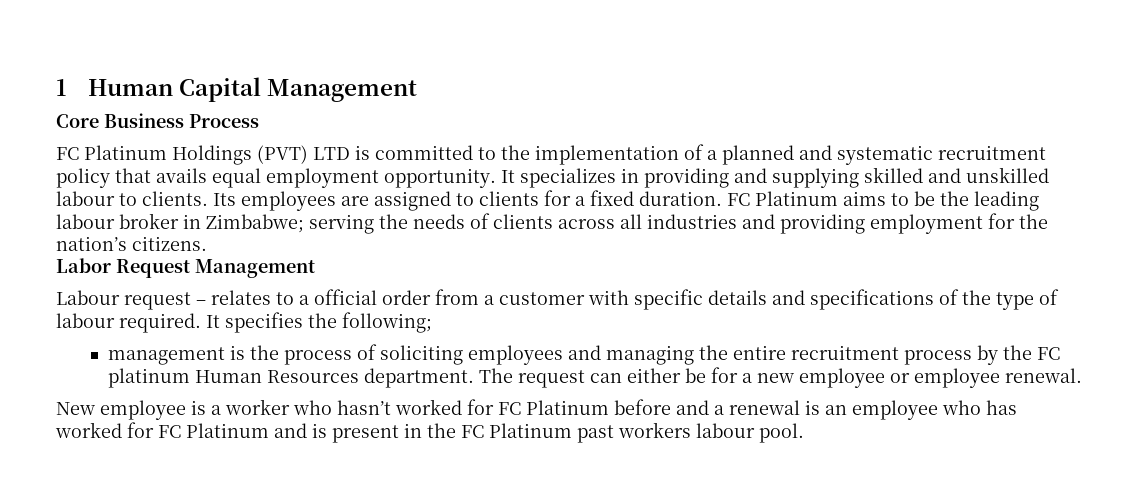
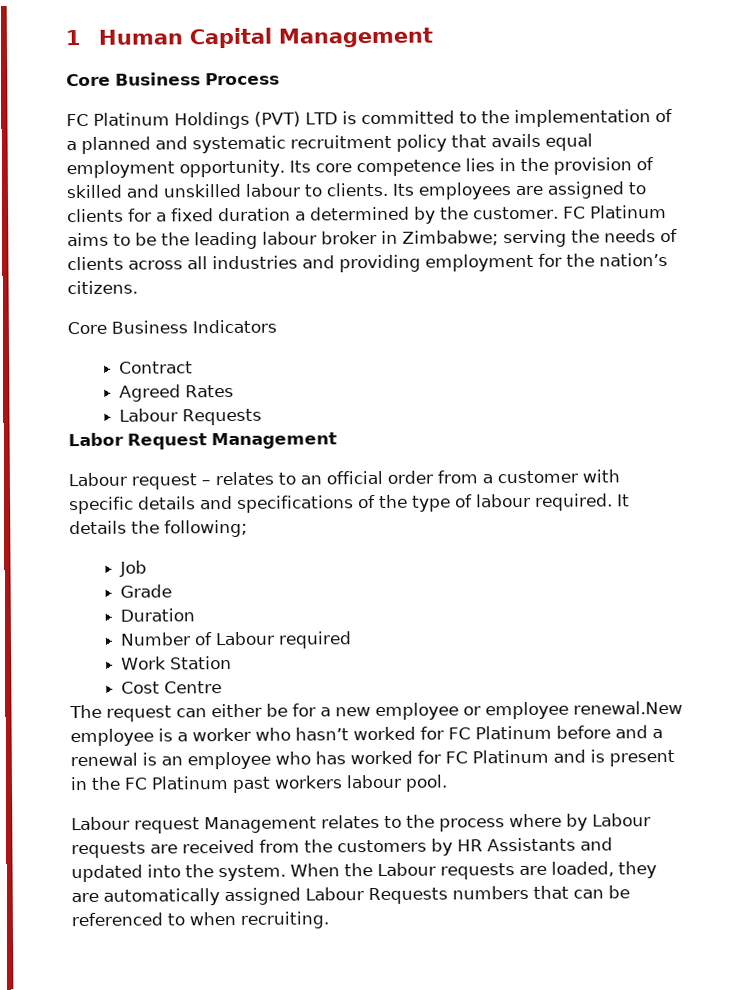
- It specializes in providing and supplying skilled and unskilled labour to clients.
+ Its core competence lies in the provision of skilled and unskilled labour to clients.
- Its employees are assigned to clients for a fixed duration.
+ Its employees are assigned to clients for a fixed duration a determined by the customer.
+ Core Business Indicators
+ Contract
+ Agreed Rates
+ Labour Requests
- Labour request – relates to a official order from a customer with specific details and specifications of the type of labour required.
+ Labour request – relates to an official order from a customer with specific details and specifications of the type of labour required.
- It specifies the following;
+ It details the following;
- management is the process of soliciting employees and managing the entire recruitment process by the FC platinum Human Resources department. The request can either be for a new employee or employee renewal.
- New employee is a worker who hasn’t worked for FC Platinum before and a renewal is an employee who has worked for FC Platinum and is present in the FC Platinum past workers labour pool.
+ Job
+ Grade
+ Duration
+ Number of Labour required
+ Work Station
+ Cost Centre
+ The request can either be for a new employee or employee renewal.New employee is a worker who hasn’t worked for FC Platinum before and a renewal is an employee who has worked for FC Platinum and is present in the FC Platinum past workers labour pool.
+ Labour request Management relates to the process where by Labour requests are received from the customers by HR Assistants and updated into the system. When the Labour requests are loaded, they are automatically assigned Labour Requests numbers that can be referenced to when recruiting.

